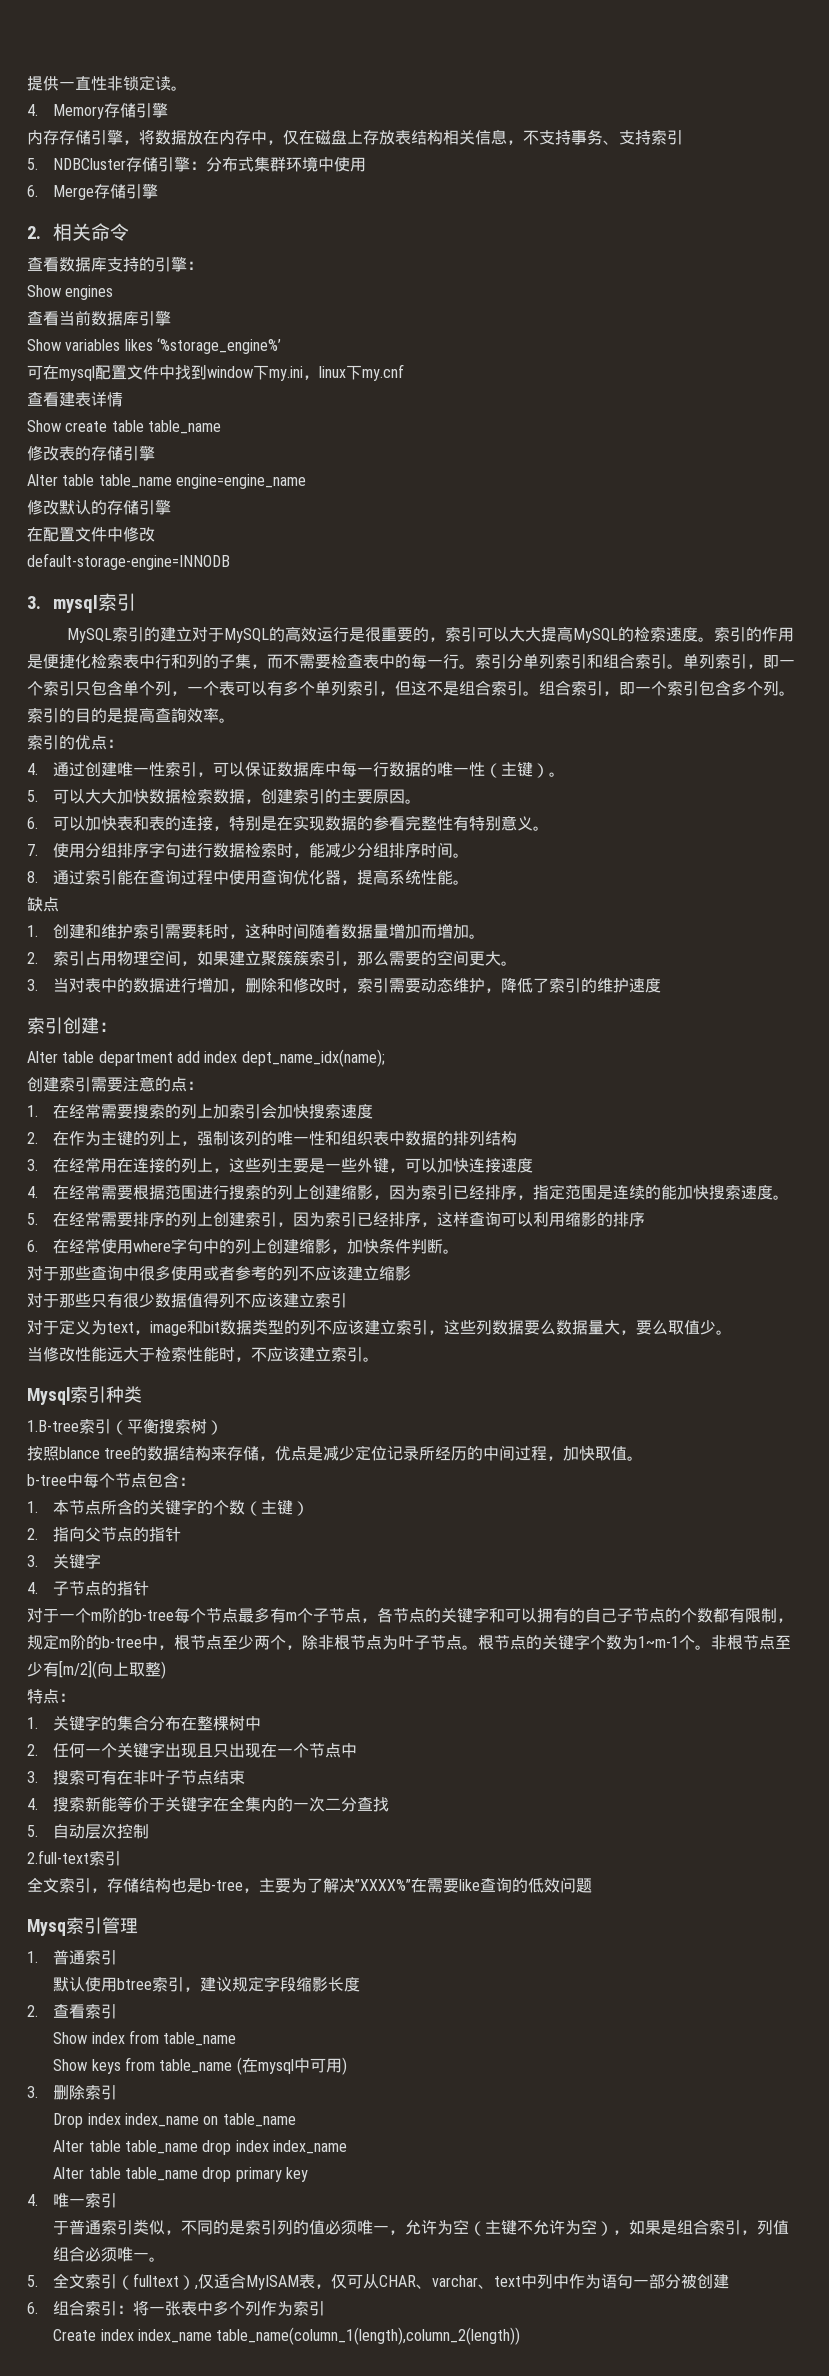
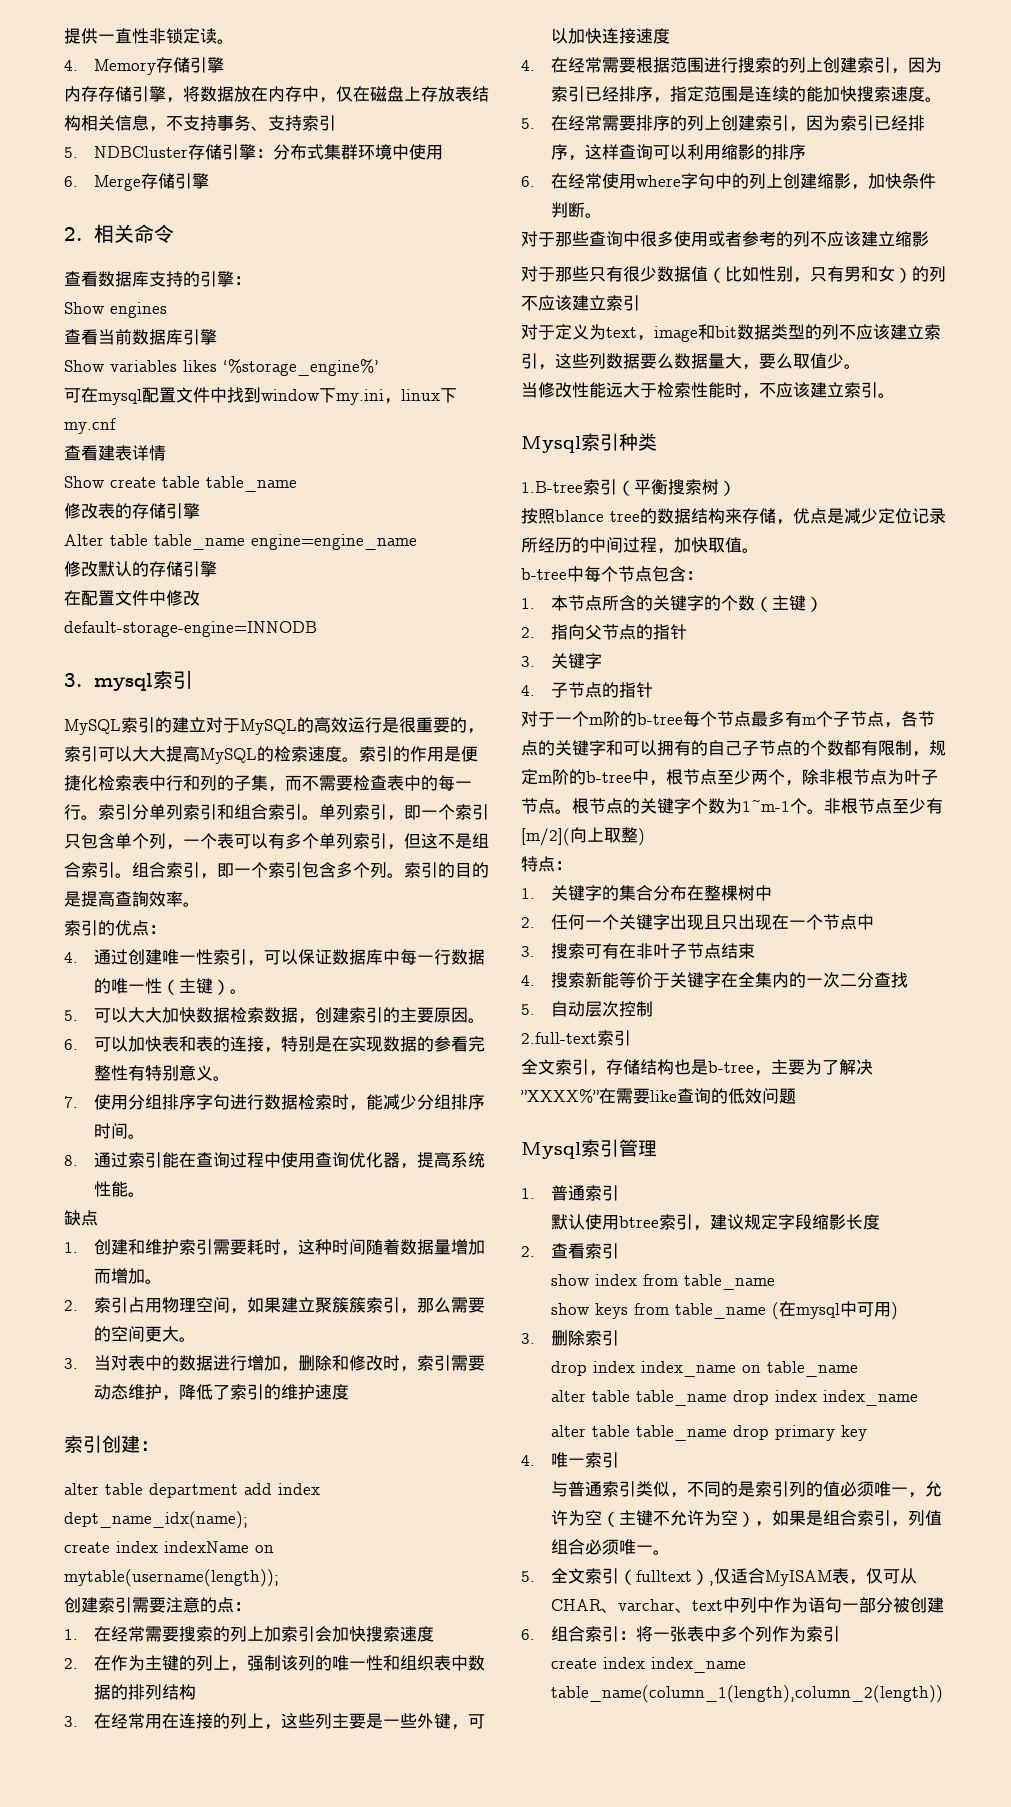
- Alter table department add index dept_name_idx(name);
+ alter table department add index dept_name_idx(name);
+ create index indexName on mytable(username(length));
- 4.在经常需要根据范围进行搜索的列上创建缩影，因为索引已经排序，指定范围是连续的能加快搜索速度。
+ 4.在经常需要根据范围进行搜索的列上创建索引，因为索引已经排序，指定范围是连续的能加快搜索速度。
- 对于那些只有很少数据值得列不应该建立索引
+ 对于那些只有很少数据值（比如性别，只有男和女）的列不应该建立索引
- Mysq索引管理
+ Mysql索引管理
- Show index from table_name
+ show index from table_name
- Show keys from table_name (在mysql中可用)
+ show keys from table_name (在mysql中可用)
- Drop index index_name on table_name
+ drop index index_name on table_name
- Alter table table_name drop index index_name
+ alter table table_name drop index index_name
- Alter table table_name drop primary key
+ alter table table_name drop primary key
- 于普通索引类似，不同的是索引列的值必须唯一，允许为空（主键不允许为空），如果是组合索引，列值组合必须唯一。
+ 与普通索引类似，不同的是索引列的值必须唯一，允许为空（主键不允许为空），如果是组合索引，列值组合必须唯一。
- Create index index_name table_name(column_1(length),column_2(length))
+ create index index_name table_name(column_1(length),column_2(length))

